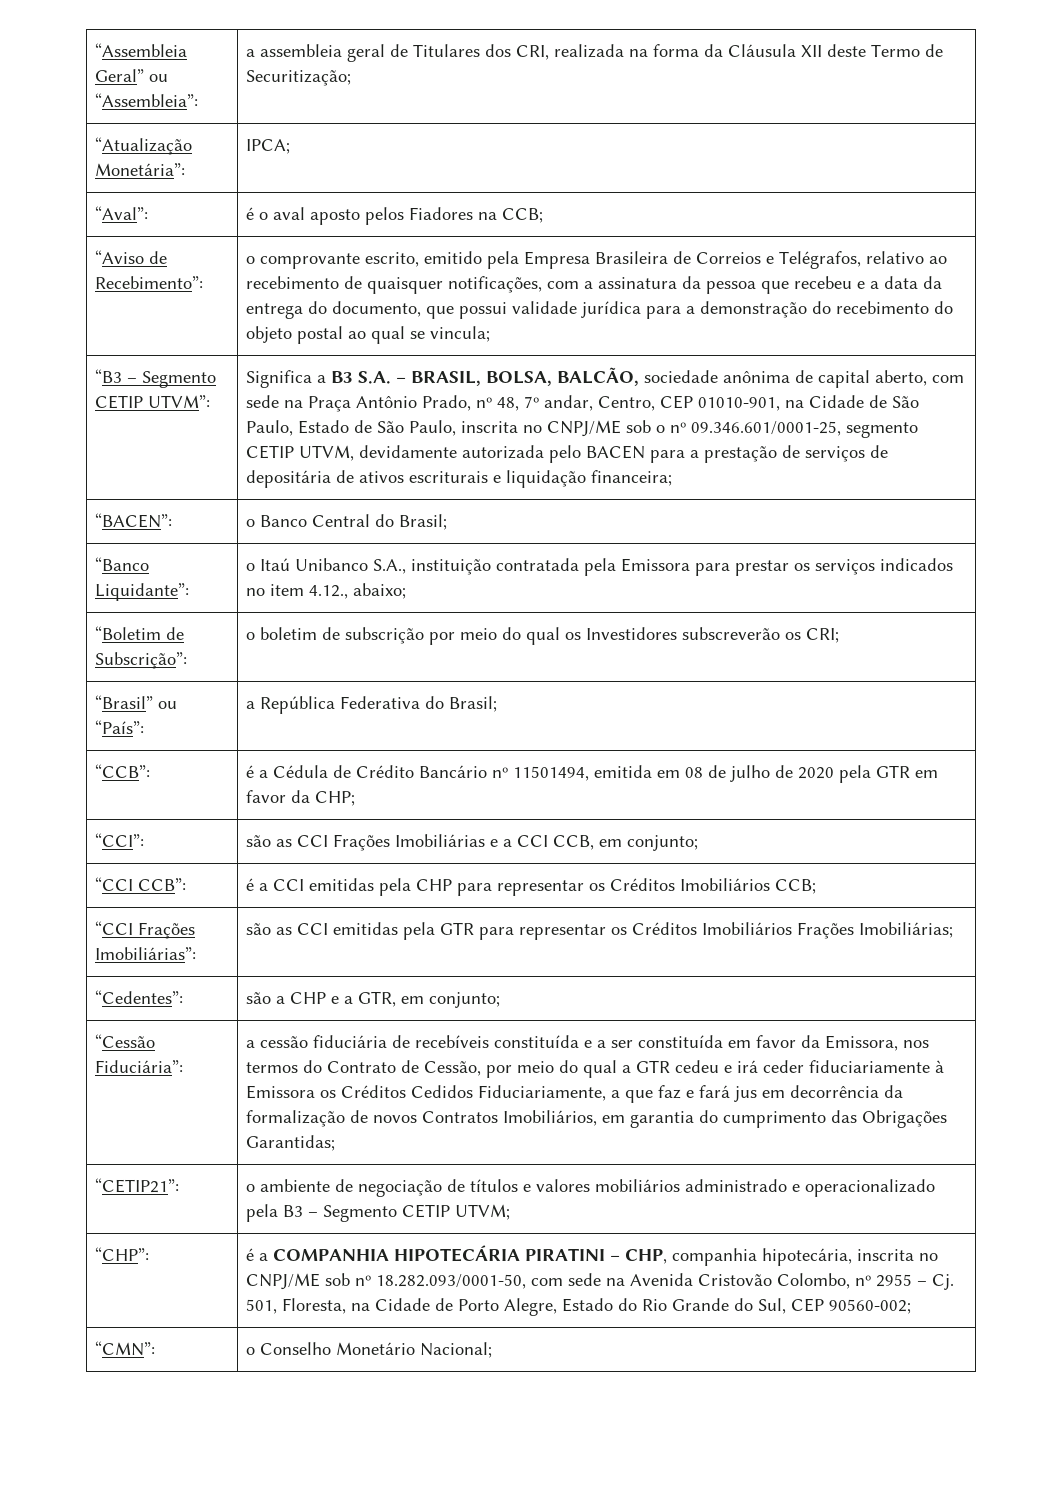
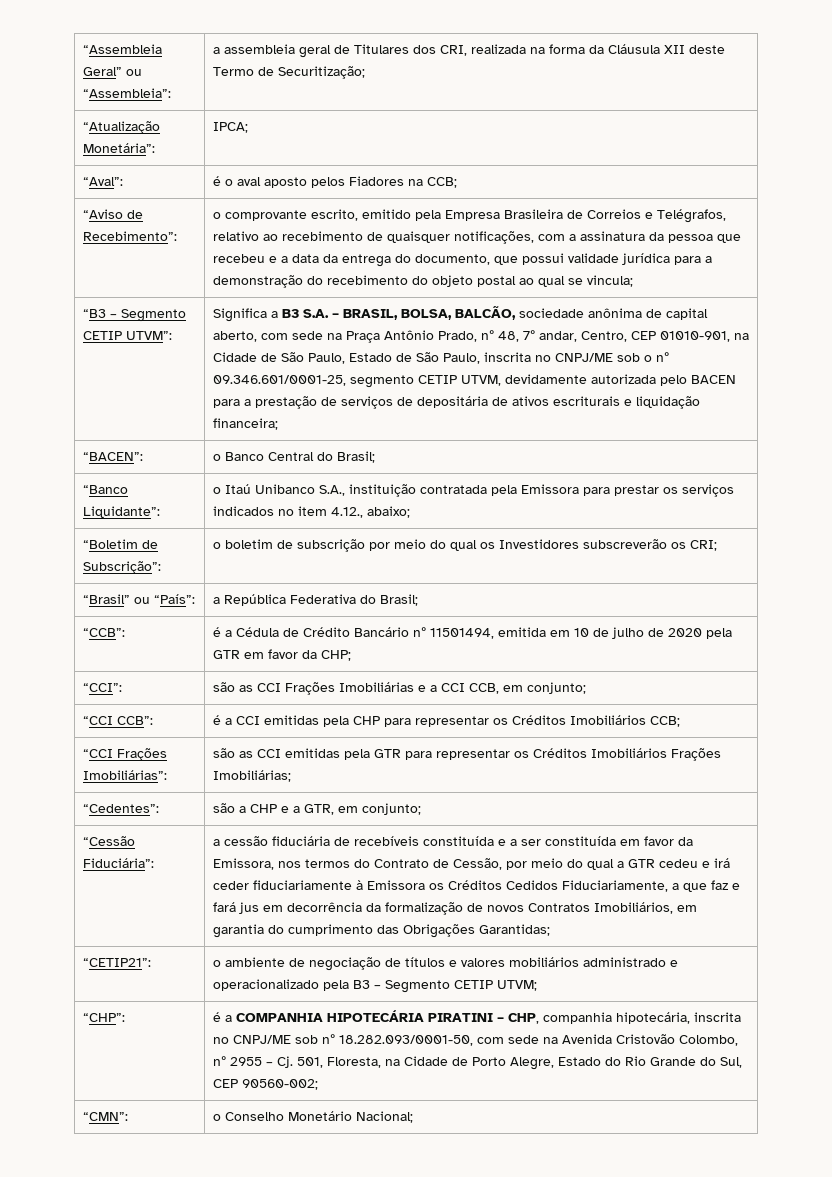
- “CCB”: | é a Cédula de Crédito Bancário nº 11501494, emitida em 08 de julho de 2020 pela GTR em favor da CHP;
+ “CCB”: | é a Cédula de Crédito Bancário nº 11501494, emitida em 10 de julho de 2020 pela GTR em favor da CHP;

